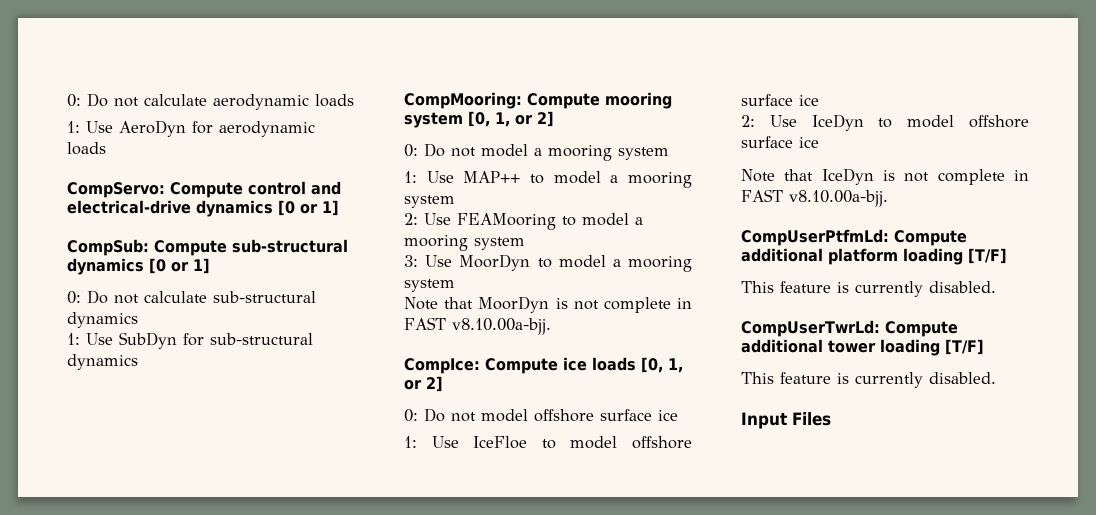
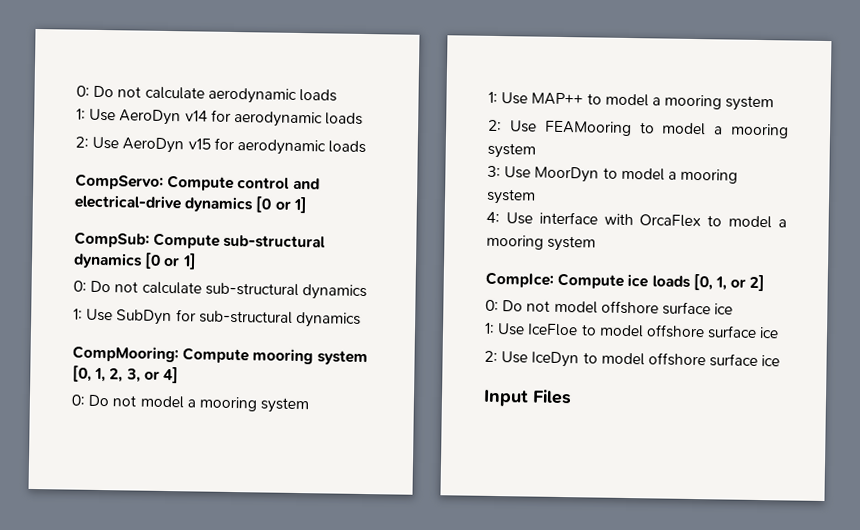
- 1: Use AeroDyn for aerodynamic loads
+ 1: Use AeroDyn v14 for aerodynamic loads
+ 2: Use AeroDyn v15 for aerodynamic loads
- CompMooring: Compute mooring system [0, 1, or 2]
+ CompMooring: Compute mooring system [0, 1, 2, 3, or 4]
- Note that MoorDyn is not complete in FAST v8.10.00a-bjj.
+ 4: Use interface with OrcaFlex to model a mooring system
- Note that IceDyn is not complete in FAST v8.10.00a-bjj.
- CompUserPtfmLd: Compute additional platform loading [T/F]
- This feature is currently disabled.
- CompUserTwrLd: Compute additional tower loading [T/F]
- This feature is currently disabled.

